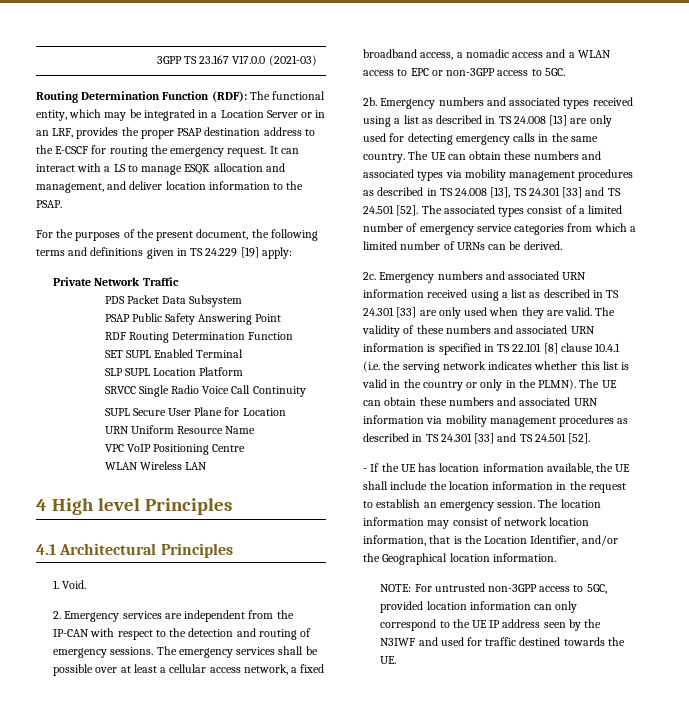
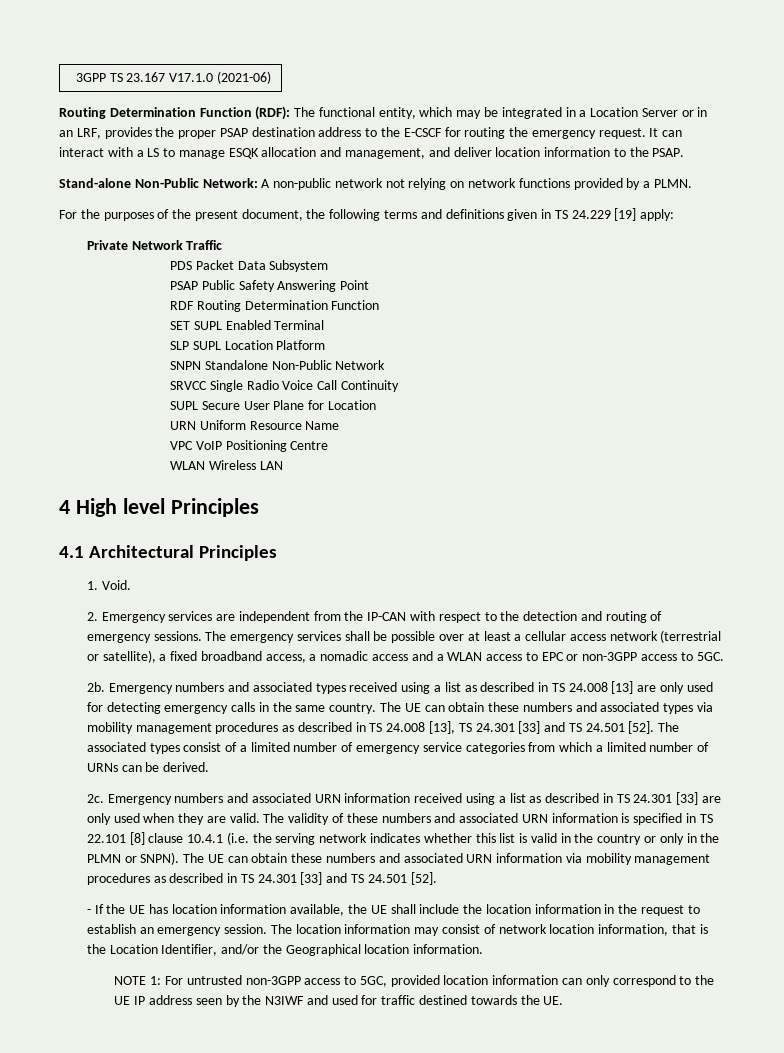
- 3GPP TS 23.167 V17.0.0 (2021-03)
+ 3GPP TS 23.167 V17.1.0 (2021-06)
+ Stand-alone Non-Public Network: A non-public network not relying on network functions provided by a PLMN.
+ SNPN Standalone Non-Public Network
- The emergency services shall be possible over at least a cellular access network, a fixed broadband access, a nomadic access and a WLAN access to EPC or non-3GPP access to 5GC.
+ The emergency services shall be possible over at least a cellular access network (terrestrial or satellite), a fixed broadband access, a nomadic access and a WLAN access to EPC or non-3GPP access to 5GC.
- The validity of these numbers and associated URN information is specified in TS 22.101 [8] clause 10.4.1 (i.e. the serving network indicates whether this list is valid in the country or only in the PLMN).
+ The validity of these numbers and associated URN information is specified in TS 22.101 [8] clause 10.4.1 (i.e. the serving network indicates whether this list is valid in the country or only in the PLMN or SNPN).
- NOTE: For untrusted non-3GPP access to 5GC, provided location information can only correspond to the UE IP address seen by the N3IWF and used for traffic destined towards the UE.
+ NOTE 1: For untrusted non-3GPP access to 5GC, provided location information can only correspond to the UE IP address seen by the N3IWF and used for traffic destined towards the UE.

